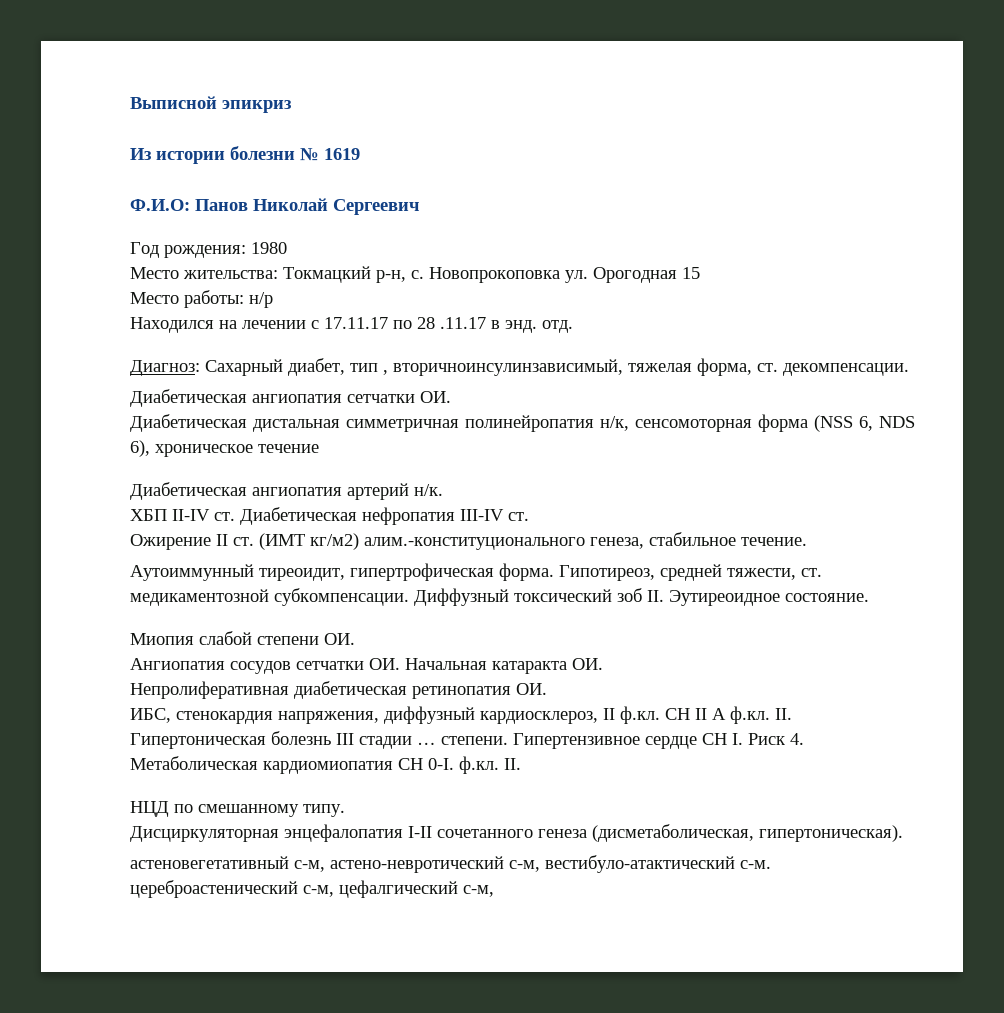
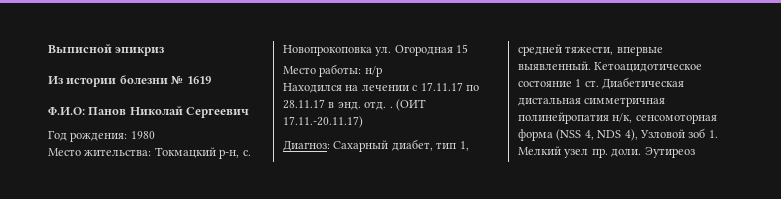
- Новопрокоповка ул. Орогодная 15
+ Новопрокоповка ул. Огородная 15
- Находился на лечении с 17.11.17 по 28 .11.17 в энд. отд.
+ Находился на лечении с 17.11.17 по 28.11.17 в энд. отд. . (ОИТ 17.11.-20.11.17)
- Диагноз: Сахарный диабет, тип , вторичноинсулинзависимый, тяжелая форма, ст. декомпенсации.
- Диабетическая ангиопатия сетчатки ОИ.
- Диабетическая дистальная симметричная полинейропатия н/к, сенсомоторная форма (NSS 6, NDS 6), хроническое течение
- Диабетическая ангиопатия артерий н/к.
- ХБП II-IV ст. Диабетическая нефропатия III-IV ст.
- Ожирение II ст. (ИМТ кг/м2) алим.-конституционального генеза, стабильное течение.
- Аутоиммунный тиреоидит, гипертрофическая форма. Гипотиреоз, средней тяжести, ст. медикаментозной субкомпенсации. Диффузный токсический зоб II. Эутиреоидное состояние.
- Миопия слабой степени ОИ.
- Ангиопатия сосудов сетчатки ОИ. Начальная катаракта ОИ.
- Непролиферативная диабетическая ретинопатия ОИ.
- ИБС, стенокардия напряжения, диффузный кардиосклероз, II ф.кл. СН II А ф.кл. II. Гипертоническая болезнь III стадии … степени. Гипертензивное сердце СН I. Риск 4. Метаболическая кардиомиопатия СН 0-I. ф.кл. II.
- НЦД по смешанному типу.
- Дисциркуляторная энцефалопатия I-II сочетанного генеза (дисметаболическая, гипертоническая).
- астеновегетативный с-м, астено-невротический с-м, вестибуло-атактический с-м. цереброастенический с-м, цефалгический с-м,
+ Диагноз: Сахарный диабет, тип 1, средней тяжести, впервые выявленный. Кетоацидотическое состояние 1 ст. Диабетическая дистальная симметричная полинейропатия н/к, сенсомоторная форма (NSS 4, NDS 4), Узловой зоб 1. Мелкий узел пр. доли. Эутиреоз

